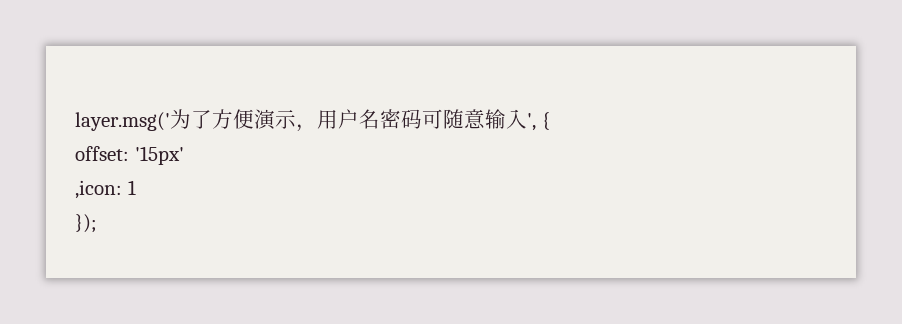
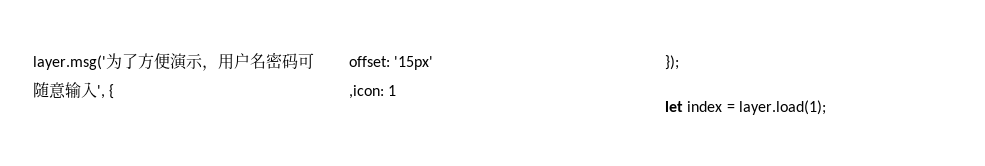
+ let index = layer.load(1);

